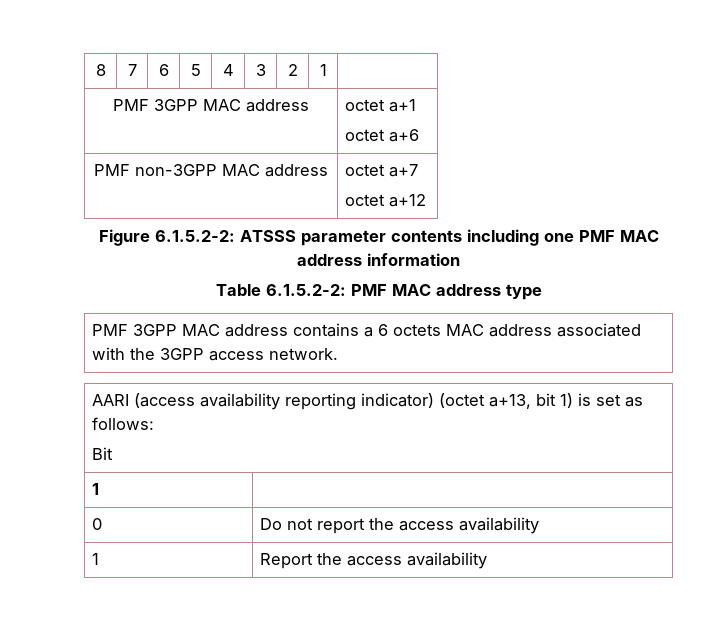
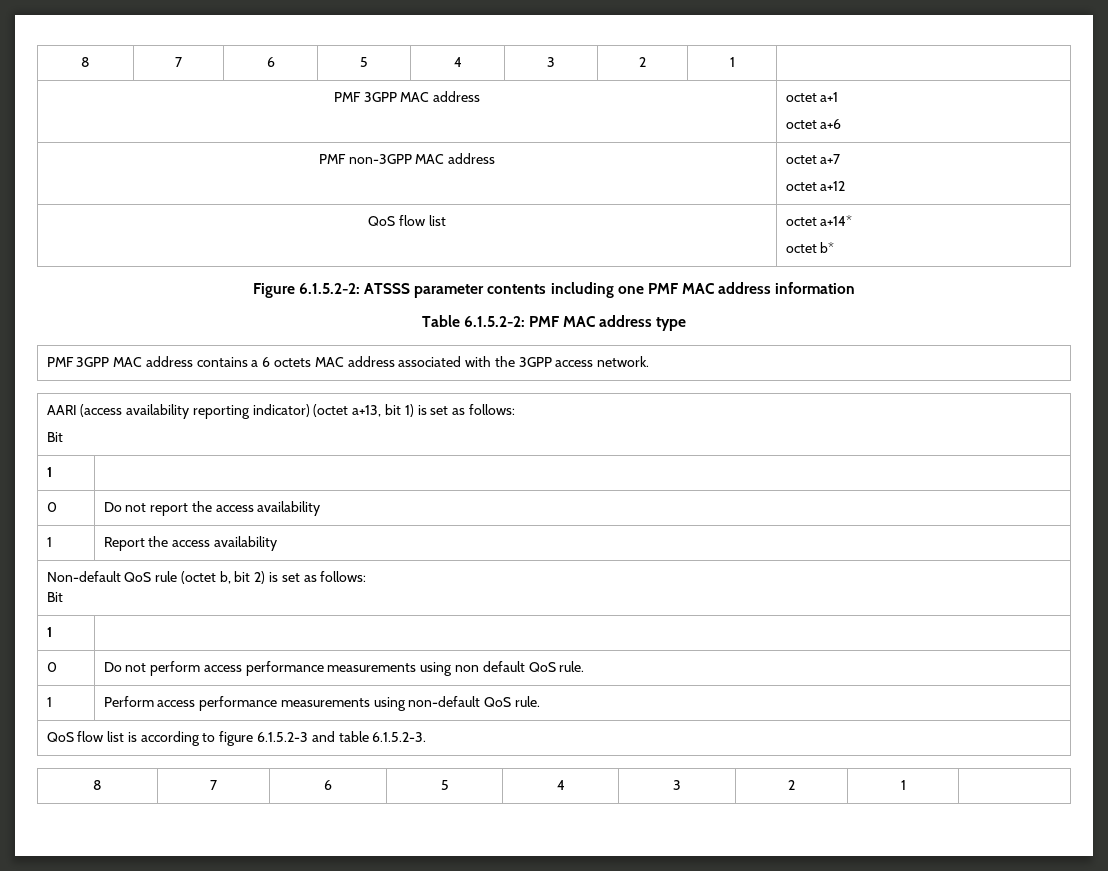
+ QoS flow list | octet a+14*
+ octet b*
+ Non-default QoS rule (octet b, bit 2) is set as follows:
+ Bit
+ 1 |
+ 0 | Do not perform access performance measurements using non default QoS rule.
+ 1 | Perform access performance measurements using non-default QoS rule.
+ QoS flow list is according to figure 6.1.5.2-3 and table 6.1.5.2-3.
+ 8 | 7 | 6 | 5 | 4 | 3 | 2 | 1 |

